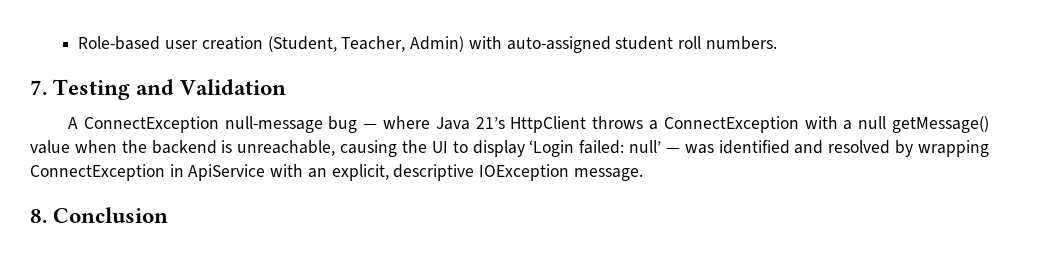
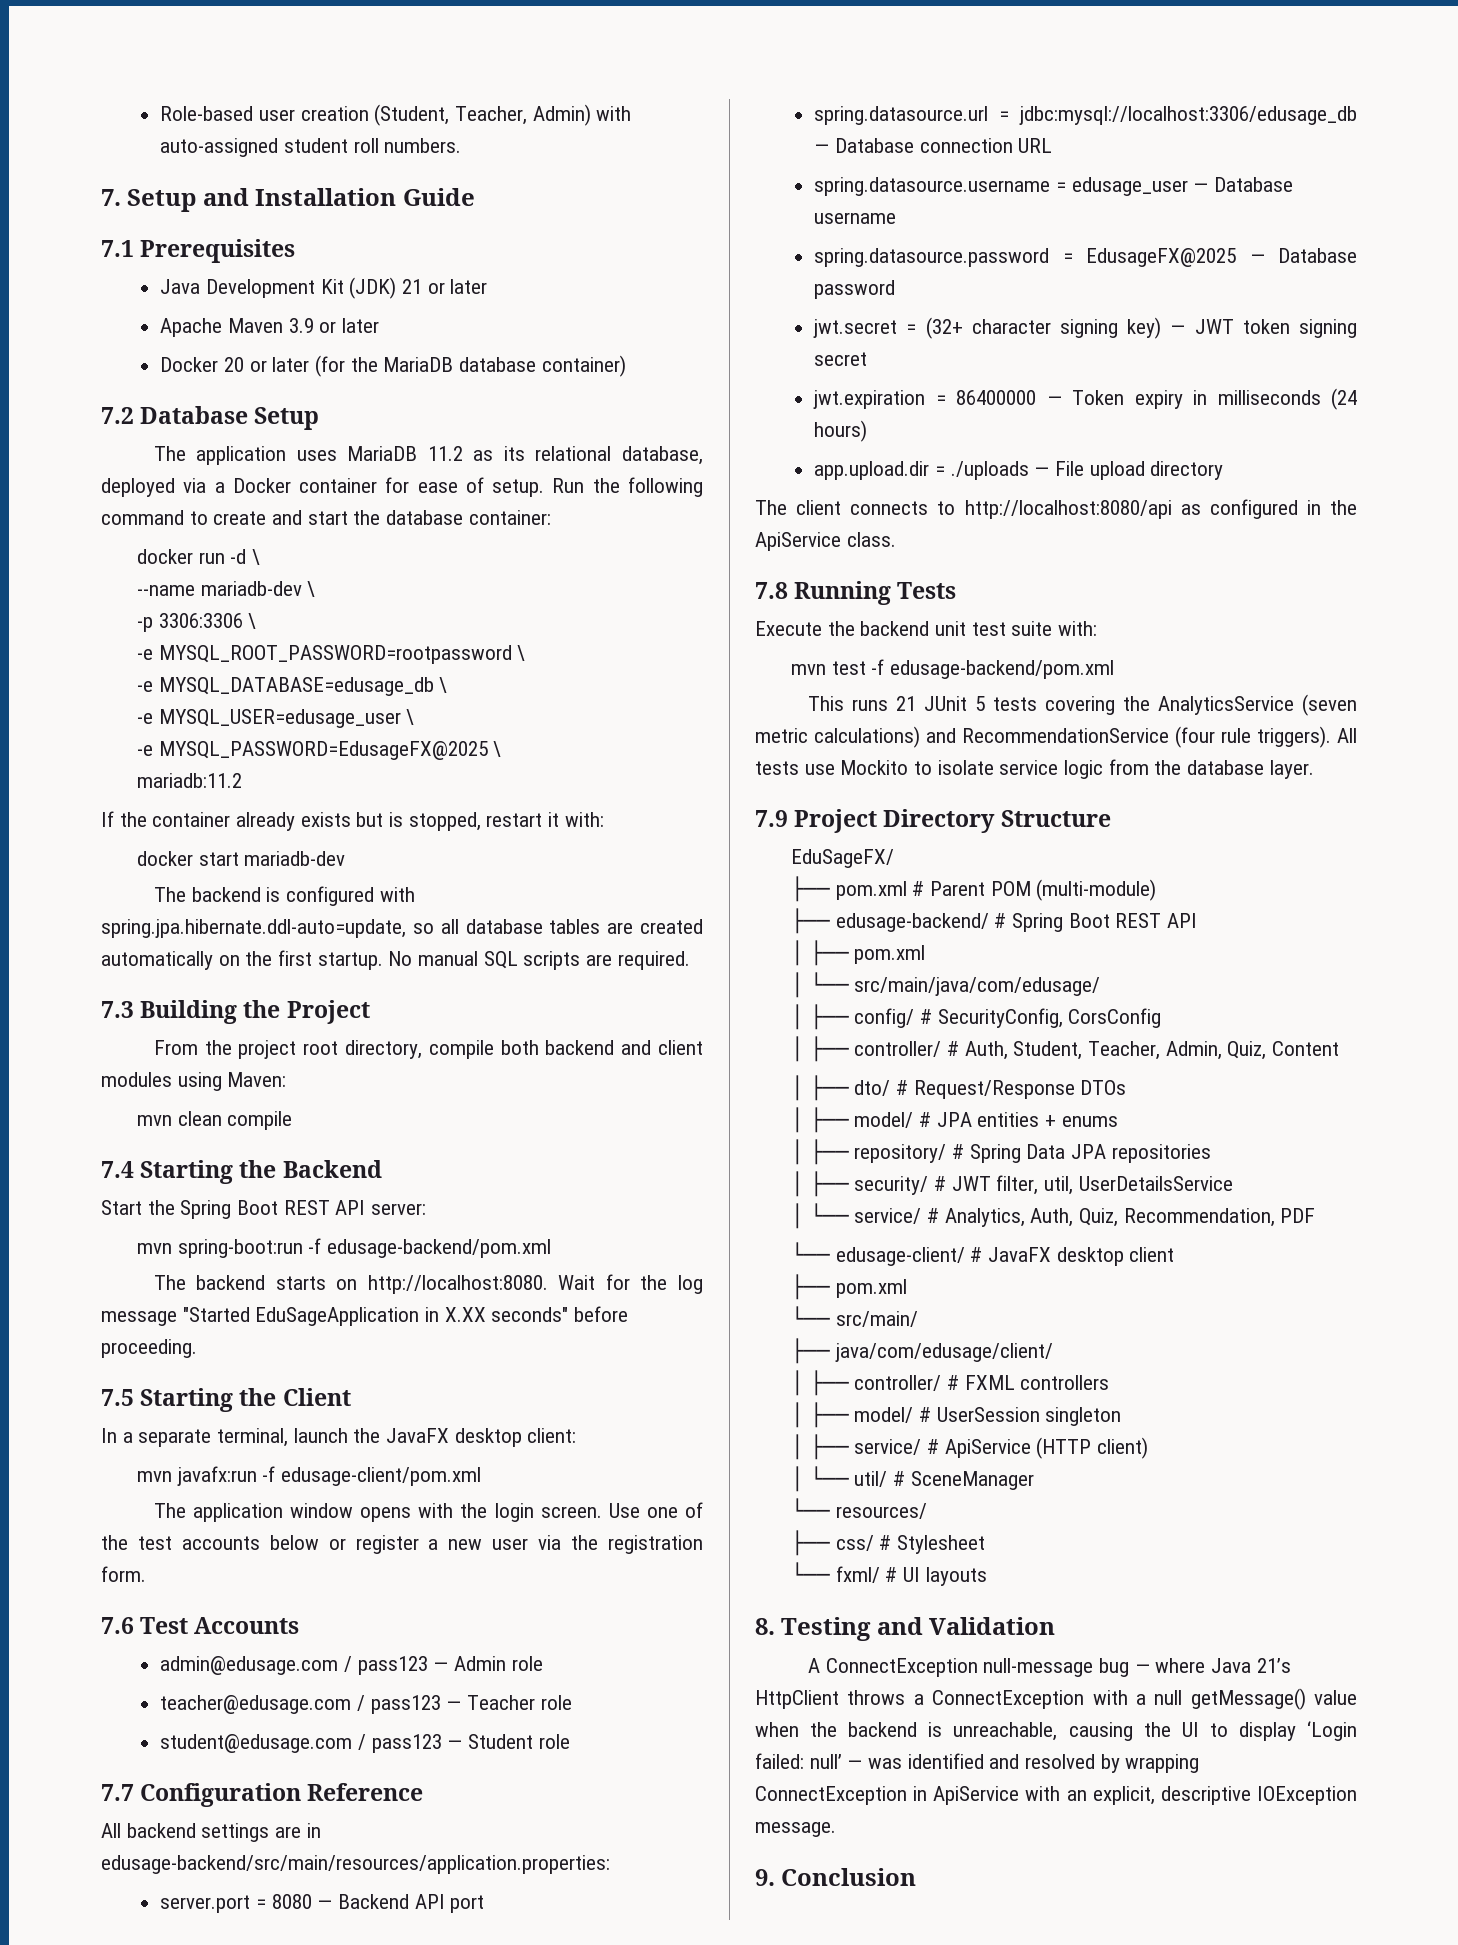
- 7. Testing and Validation
+ 7. Setup and Installation Guide
+ 7.1 Prerequisites
+ Java Development Kit (JDK) 21 or later
+ Apache Maven 3.9 or later
+ Docker 20 or later (for the MariaDB database container)
+ 7.2 Database Setup
+ The application uses MariaDB 11.2 as its relational database, deployed via a Docker container for ease of setup. Run the following command to create and start the database container:
+ docker run -d \
+ --name mariadb-dev \
+ -p 3306:3306 \
+ -e MYSQL_ROOT_PASSWORD=rootpassword \
+ -e MYSQL_DATABASE=edusage_db \
+ -e MYSQL_USER=edusage_user \
+ -e MYSQL_PASSWORD=EdusageFX@2025 \
+ mariadb:11.2
+ If the container already exists but is stopped, restart it with:
+ docker start mariadb-dev
+ The backend is configured with spring.jpa.hibernate.ddl-auto=update, so all database tables are created automatically on the first startup. No manual SQL scripts are required.
+ 7.3 Building the Project
+ From the project root directory, compile both backend and client modules using Maven:
+ mvn clean compile
+ 7.4 Starting the Backend
+ Start the Spring Boot REST API server:
+ mvn spring-boot:run -f edusage-backend/pom.xml
+ The backend starts on http://localhost:8080. Wait for the log message "Started EduSageApplication in X.XX seconds" before proceeding.
+ 7.5 Starting the Client
+ In a separate terminal, launch the JavaFX desktop client:
+ mvn javafx:run -f edusage-client/pom.xml
+ The application window opens with the login screen. Use one of the test accounts below or register a new user via the registration form.
+ 7.6 Test Accounts
+ admin@edusage.com / pass123 — Admin role
+ teacher@edusage.com / pass123 — Teacher role
+ student@edusage.com / pass123 — Student role
+ 7.7 Configuration Reference
+ All backend settings are in edusage-backend/src/main/resources/application.properties:
+ server.port = 8080 — Backend API port
+ spring.datasource.url = jdbc:mysql://localhost:3306/edusage_db — Database connection URL
+ spring.datasource.username = edusage_user — Database username
+ spring.datasource.password = EdusageFX@2025 — Database password
+ jwt.secret = (32+ character signing key) — JWT token signing secret
+ jwt.expiration = 86400000 — Token expiry in milliseconds (24 hours)
+ app.upload.dir = ./uploads — File upload directory
+ The client connects to http://localhost:8080/api as configured in the ApiService class.
+ 7.8 Running Tests
+ Execute the backend unit test suite with:
+ mvn test -f edusage-backend/pom.xml
+ This runs 21 JUnit 5 tests covering the AnalyticsService (seven metric calculations) and RecommendationService (four rule triggers). All tests use Mockito to isolate service logic from the database layer.
+ 7.9 Project Directory Structure
+ EduSageFX/
+ ├── pom.xml # Parent POM (multi-module)
+ ├── edusage-backend/ # Spring Boot REST API
+ │ ├── pom.xml
+ │ └── src/main/java/com/edusage/
+ │ ├── config/ # SecurityConfig, CorsConfig
+ │ ├── controller/ # Auth, Student, Teacher, Admin, Quiz, Content
+ │ ├── dto/ # Request/Response DTOs
+ │ ├── model/ # JPA entities + enums
+ │ ├── repository/ # Spring Data JPA repositories
+ │ ├── security/ # JWT filter, util, UserDetailsService
+ │ └── service/ # Analytics, Auth, Quiz, Recommendation, PDF
+ └── edusage-client/ # JavaFX desktop client
+ ├── pom.xml
+ └── src/main/
+ ├── java/com/edusage/client/
+ │ ├── controller/ # FXML controllers
+ │ ├── model/ # UserSession singleton
+ │ ├── service/ # ApiService (HTTP client)
+ │ └── util/ # SceneManager
+ └── resources/
+ ├── css/ # Stylesheet
+ └── fxml/ # UI layouts
+ 8. Testing and Validation
- 8. Conclusion
+ 9. Conclusion

